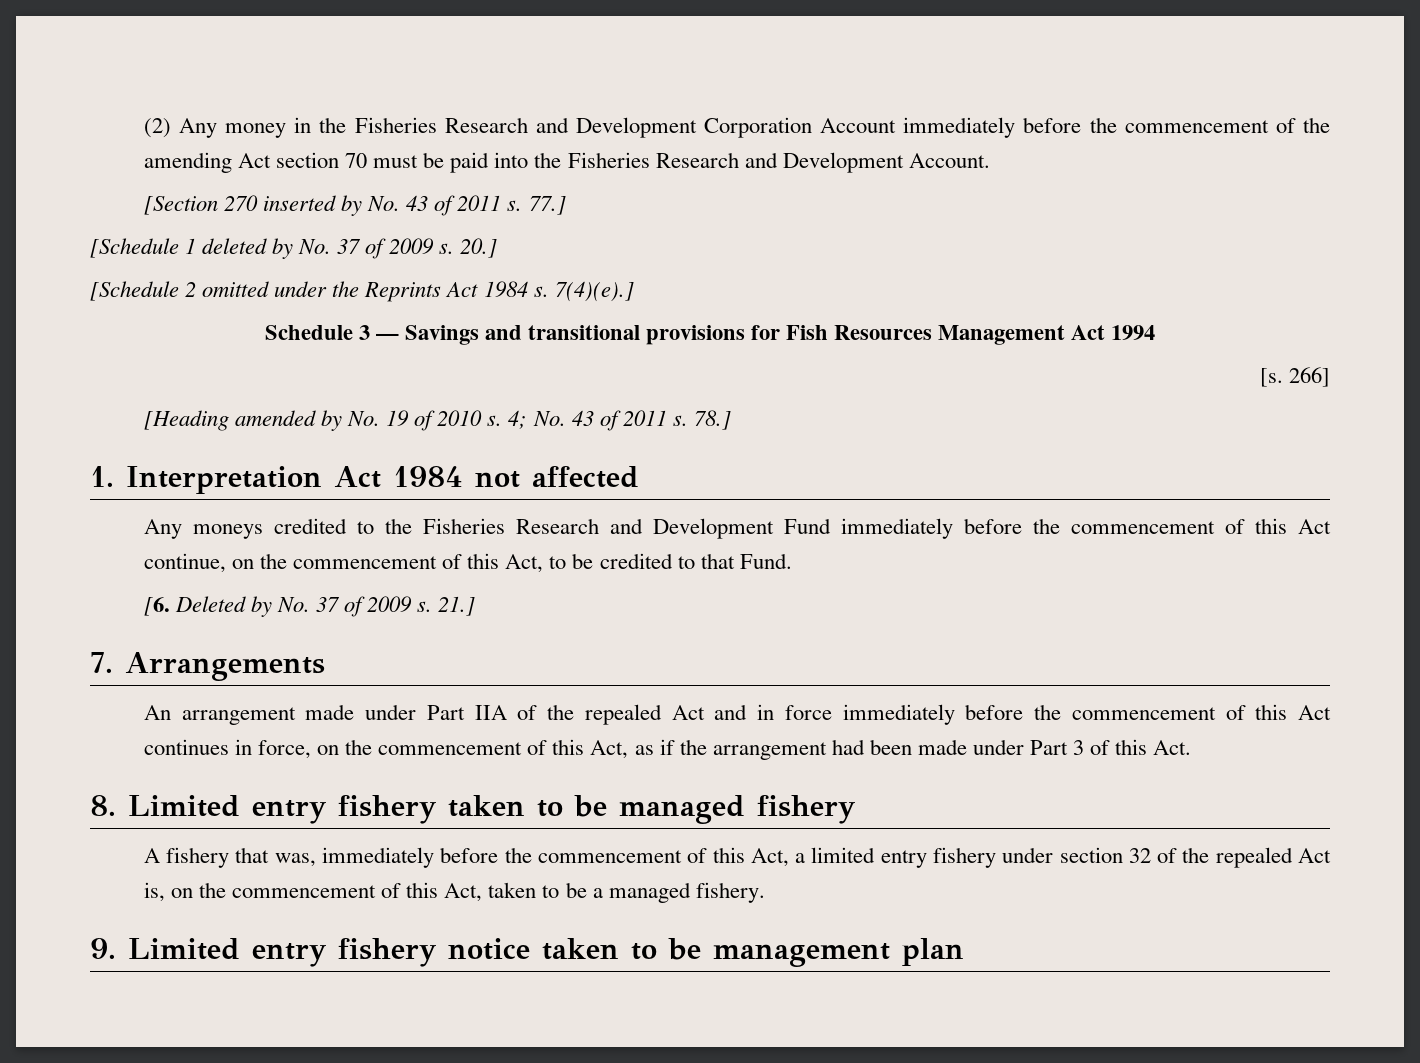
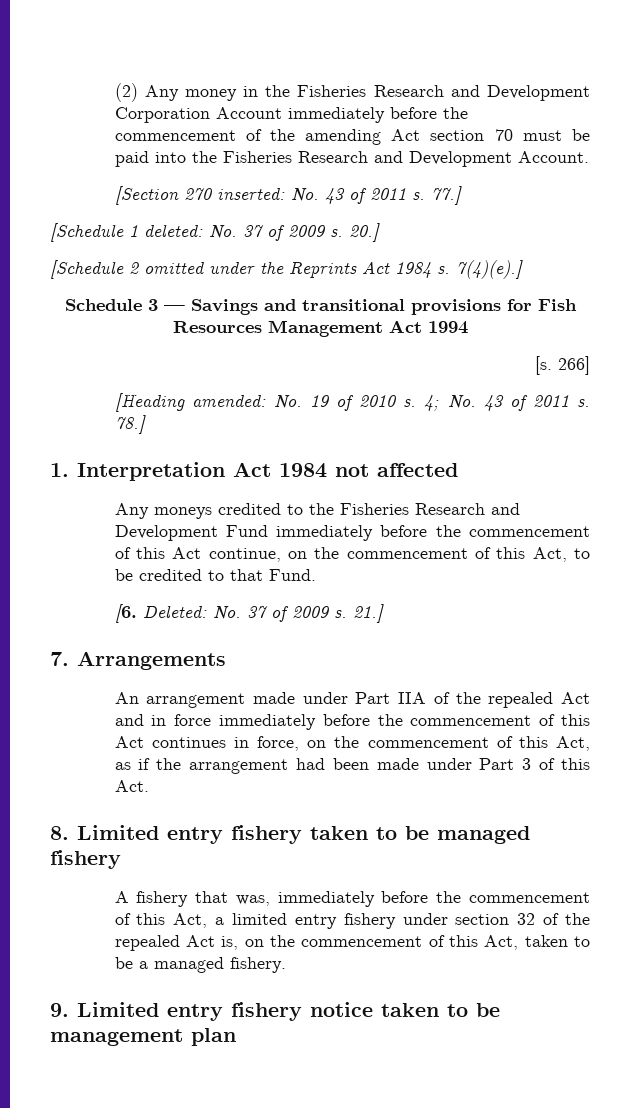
- [Section 270 inserted by No. 43 of 2011 s.
+ [Section 270 inserted: No. 43 of 2011 s.
- [Schedule 1 deleted by No. 37 of 2009 s.
+ [Schedule 1 deleted: No. 37 of 2009 s.
- [Heading amended by No. 19 of 2010 s.
+ [Heading amended: No. 19 of 2010 s.
- [6. Deleted by No. 37 of 2009 s.
+ [6. Deleted: No. 37 of 2009 s.

